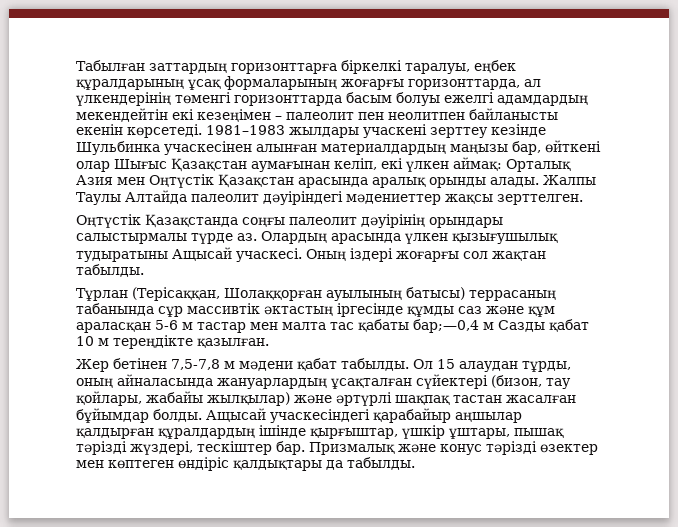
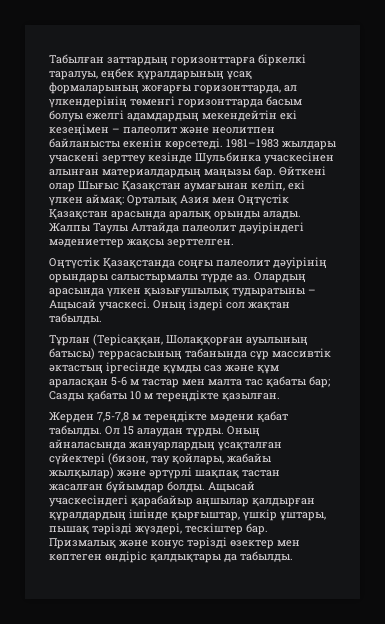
- Табылған заттардың горизонттарға біркелкі таралуы, еңбек құралдарының ұсақ формаларының жоғарғы горизонттарда, ал үлкендерінің төменгі горизонттарда басым болуы ежелгі адамдардың мекендейтін екі кезеңімен – палеолит пен неолитпен байланысты екенін көрсетеді.
+ Табылған заттардың горизонттарға біркелкі таралуы, еңбек құралдарының ұсақ формаларының жоғарғы горизонттарда, ал үлкендерінің төменгі горизонттарда басым болуы ежелгі адамдардың мекендейтін екі кезеңімен – палеолит және неолитпен байланысты екенін көрсетеді.
- 1981–1983 жылдары учаскені зерттеу кезінде Шульбинка учаскесінен алынған материалдардың маңызы бар, өйткені олар Шығыс Қазақстан аумағынан келіп, екі үлкен аймақ: Орталық Азия мен Оңтүстік Қазақстан арасында аралық орынды алады.
+ 1981–1983 жылдары учаскені зерттеу кезінде Шульбинка учаскесінен алынған материалдардың маңызы бар. Өйткені олар Шығыс Қазақстан аумағынан келіп, екі үлкен аймақ: Орталық Азия мен Оңтүстік Қазақстан арасында аралық орынды алады.
- Олардың арасында үлкен қызығушылық тудыратыны Ащысай учаскесі.
+ Олардың арасында үлкен қызығушылық тудыратыны – Ащысай учаскесі.
- Оның іздері жоғарғы сол жақтан табылды.
+ Оның іздері сол жақтан табылды.
- Тұрлан (Терісаққан, Шолаққорған ауылының батысы) террасаның табанында сұр массивтік әктастың іргесінде құмды саз және құм араласқан 5-6 м тастар мен малта тас қабаты бар;—0,4 м Сазды қабат 10 м тереңдікте қазылған.
+ Тұрлан (Терісаққан, Шолаққорған ауылының батысы) террасасының табанында сұр массивтік әктастың іргесінде құмды саз және құм араласқан 5-6 м тастар мен малта тас қабаты бар; Сазды қабаты 10 м тереңдікте қазылған.
- Жер бетінен 7,5-7,8 м мәдени қабат табылды.
+ Жерден 7,5-7,8 м тереңдікте мәдени қабат табылды.
- Ол 15 алаудан тұрды, оның айналасында жануарлардың ұсақталған сүйектері (бизон, тау қойлары, жабайы жылқылар) және әртүрлі шақпақ тастан жасалған бұйымдар болды.
+ Ол 15 алаудан тұрды. Оның айналасында жануарлардың ұсақталған сүйектері (бизон, тау қойлары, жабайы жылқылар) және әртүрлі шақпақ тастан жасалған бұйымдар болды.

